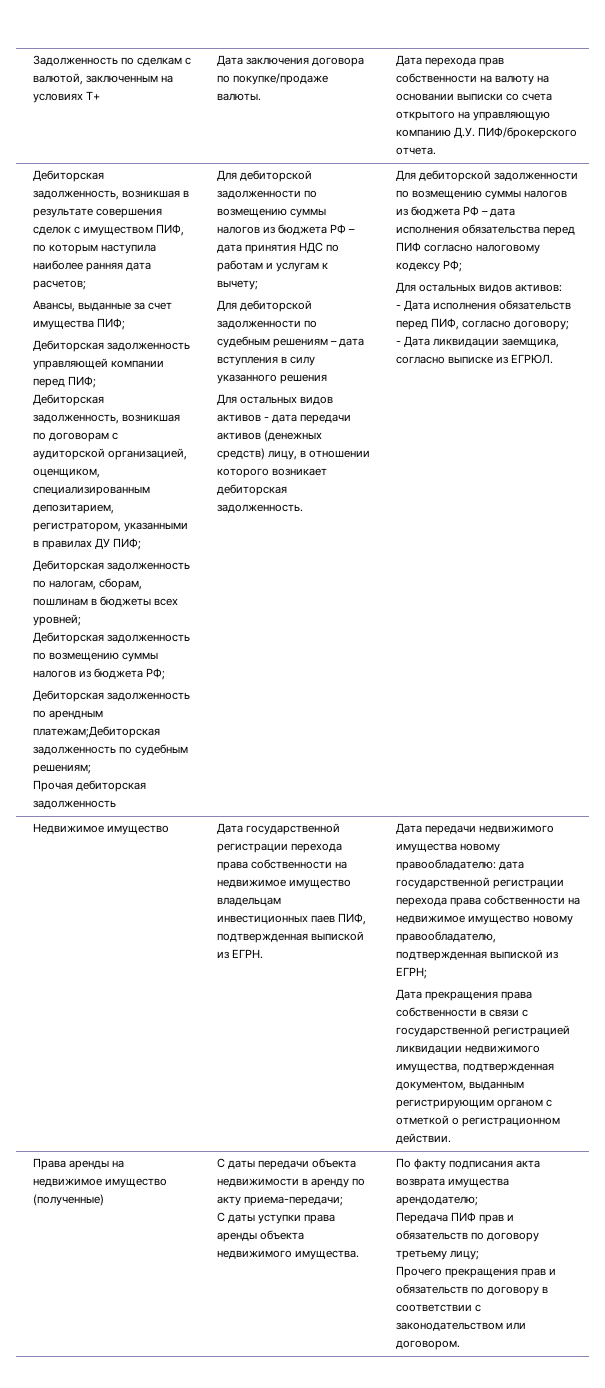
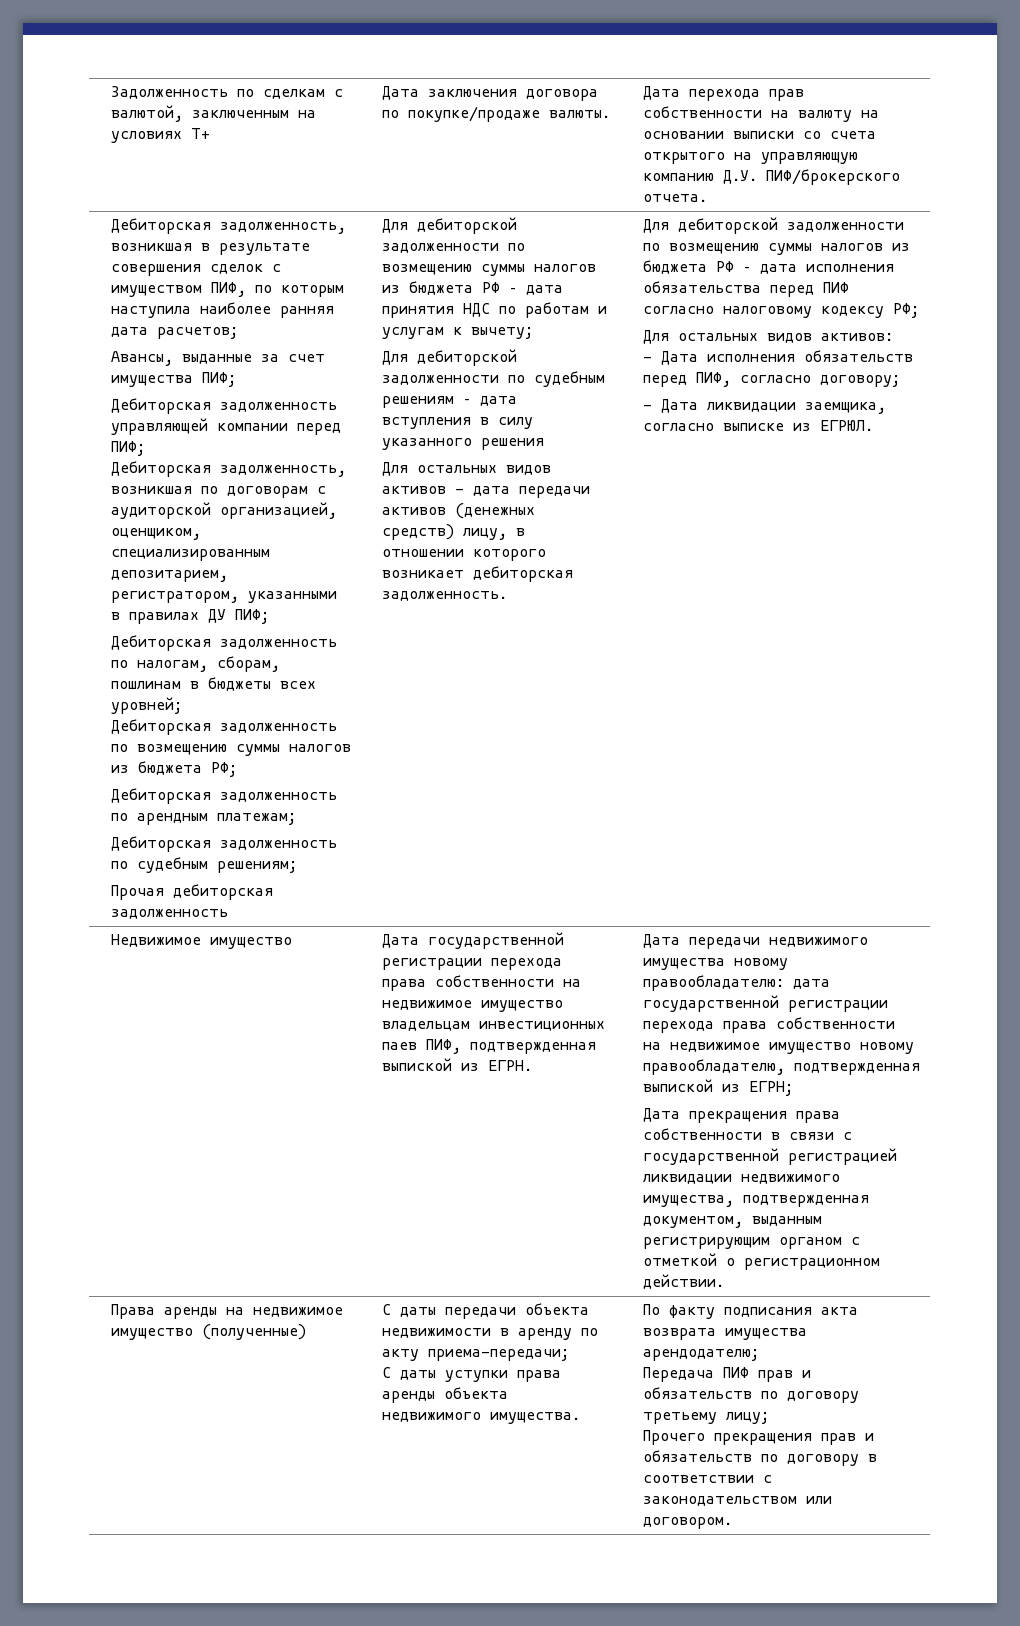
- Дебиторская задолженность по арендным платежам;Дебиторская задолженность по судебным решениям;
+ Дебиторская задолженность по арендным платежам;
+ Дебиторская задолженность по судебным решениям;

